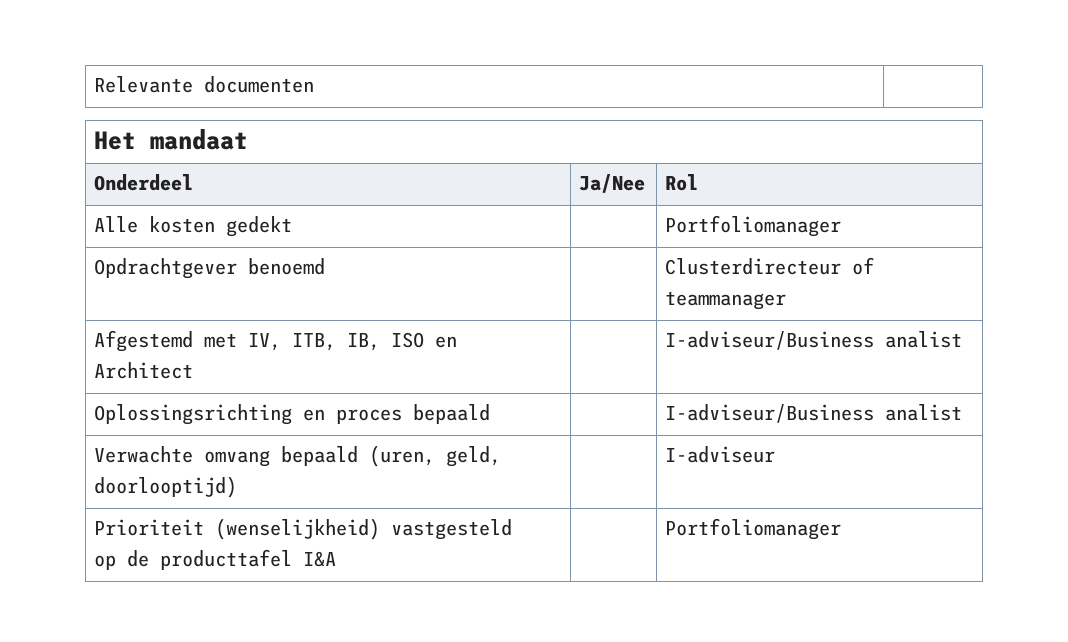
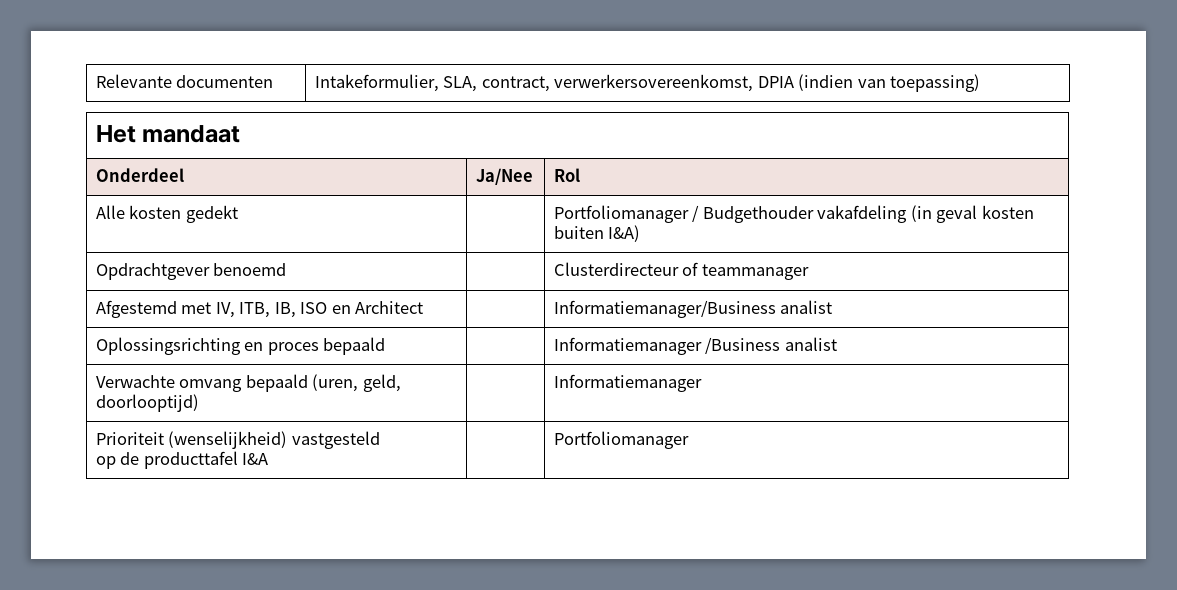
- Relevante documenten |
+ Relevante documenten | Intakeformulier, SLA, contract, verwerkersovereenkomst, DPIA (indien van toepassing)
- Alle kosten gedekt | | Portfoliomanager
+ Alle kosten gedekt | | Portfoliomanager / Budgethouder vakafdeling (in geval kosten buiten I&A)
- Afgestemd met IV, ITB, IB, ISO en Architect | | I-adviseur/Business analist
+ Afgestemd met IV, ITB, IB, ISO en Architect | | Informatiemanager/Business analist
- Oplossingsrichting en proces bepaald | | I-adviseur/Business analist
+ Oplossingsrichting en proces bepaald | | Informatiemanager /Business analist
- Verwachte omvang bepaald (uren, geld, doorlooptijd) | | I-adviseur
+ Verwachte omvang bepaald (uren, geld, doorlooptijd) | | Informatiemanager

